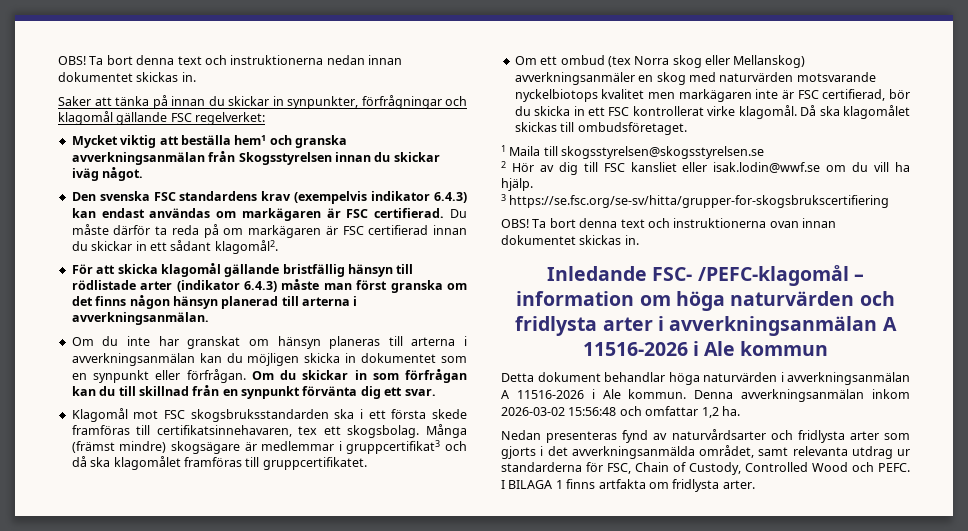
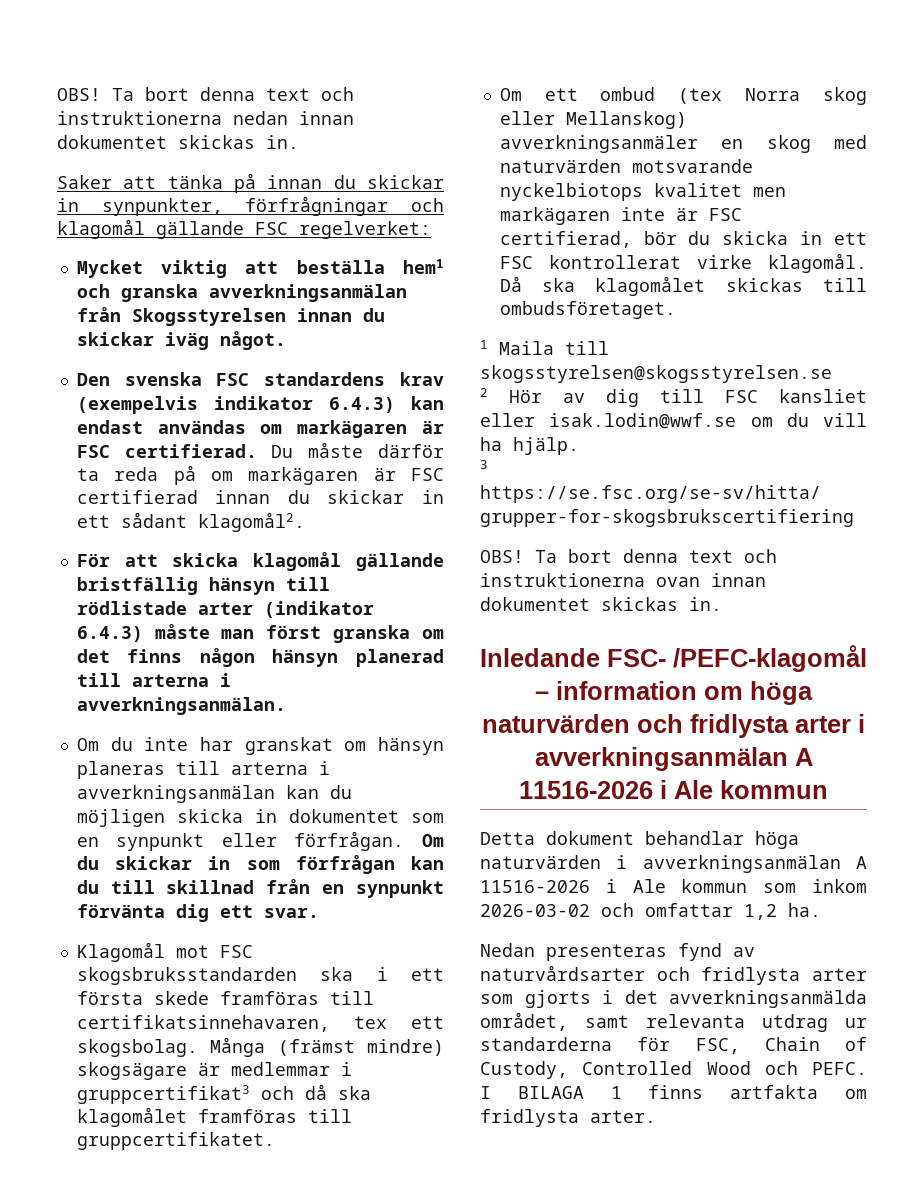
- Detta dokument behandlar höga naturvärden i avverkningsanmälan A 11516-2026 i Ale kommun. Denna avverkningsanmälan inkom 2026-03-02 15:56:48 och omfattar 1,2 ha.
+ Detta dokument behandlar höga naturvärden i avverkningsanmälan A 11516-2026 i Ale kommun som inkom 2026-03-02 och omfattar 1,2 ha.

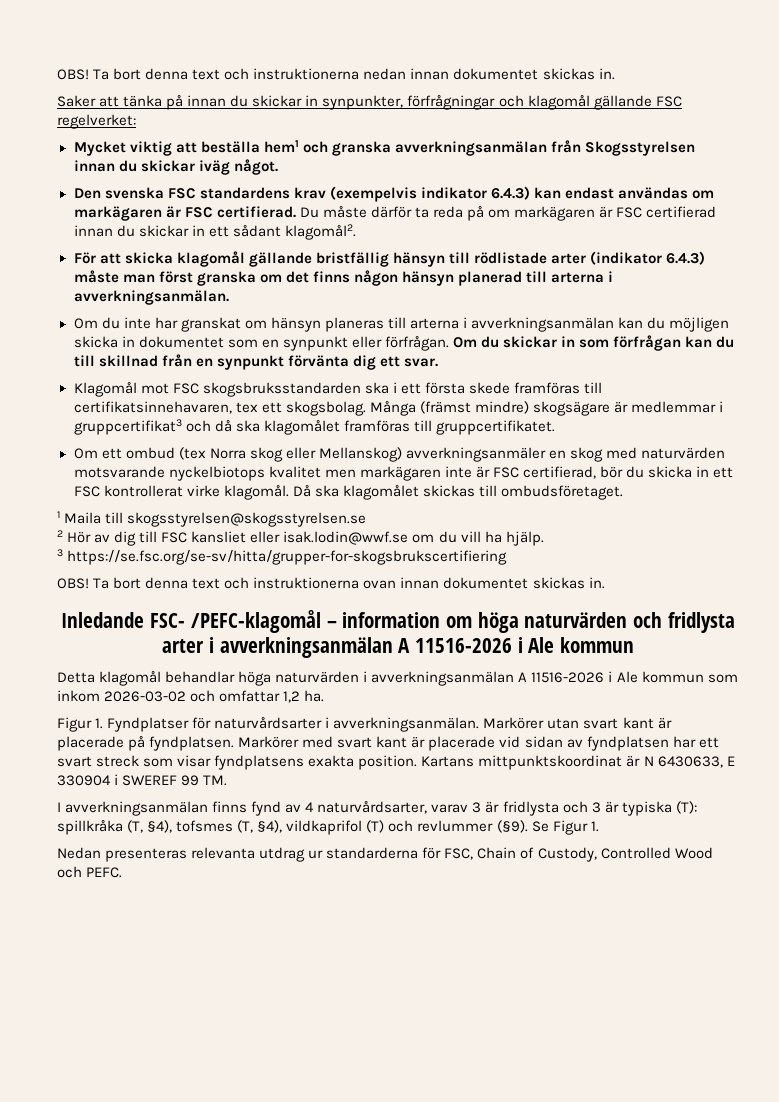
- Detta dokument behandlar höga naturvärden i avverkningsanmälan A 11516-2026 i Ale kommun som inkom 2026-03-02 och omfattar 1,2 ha.
+ Detta klagomål behandlar höga naturvärden i avverkningsanmälan A 11516-2026 i Ale kommun som inkom 2026-03-02 och omfattar 1,2 ha.
- Nedan presenteras fynd av naturvårdsarter och fridlysta arter som gjorts i det avverkningsanmälda området, samt relevanta utdrag ur standarderna för FSC, Chain of Custody, Controlled Wood och PEFC. I BILAGA 1 finns artfakta om fridlysta arter.
+ Figur 1. Fyndplatser för naturvårdsarter i avverkningsanmälan. Markörer utan svart kant är placerade på fyndplatsen. Markörer med svart kant är placerade vid sidan av fyndplatsen har ett svart streck som visar fyndplatsens exakta position. Kartans mittpunktskoordinat är N 6430633, E 330904 i SWEREF 99 TM.
+ I avverkningsanmälan finns fynd av 4 naturvårdsarter, varav 3 är fridlysta och 3 är typiska (T): spillkråka (T, §4), tofsmes (T, §4), vildkaprifol (T) och revlummer (§9). Se Figur 1.
+ Nedan presenteras relevanta utdrag ur standarderna för FSC, Chain of Custody, Controlled Wood och PEFC.

